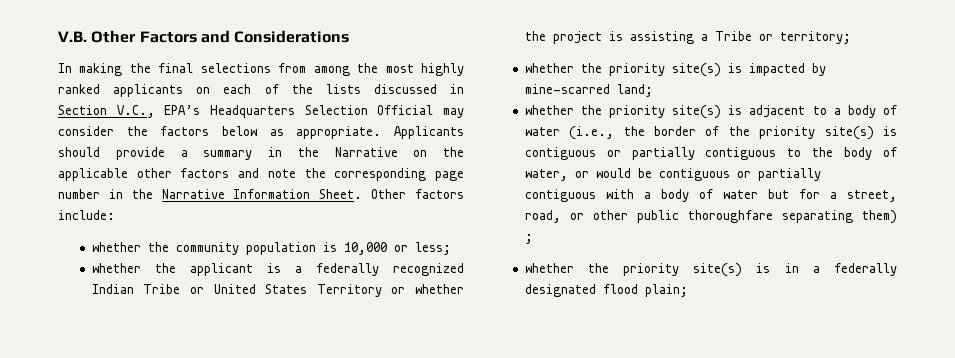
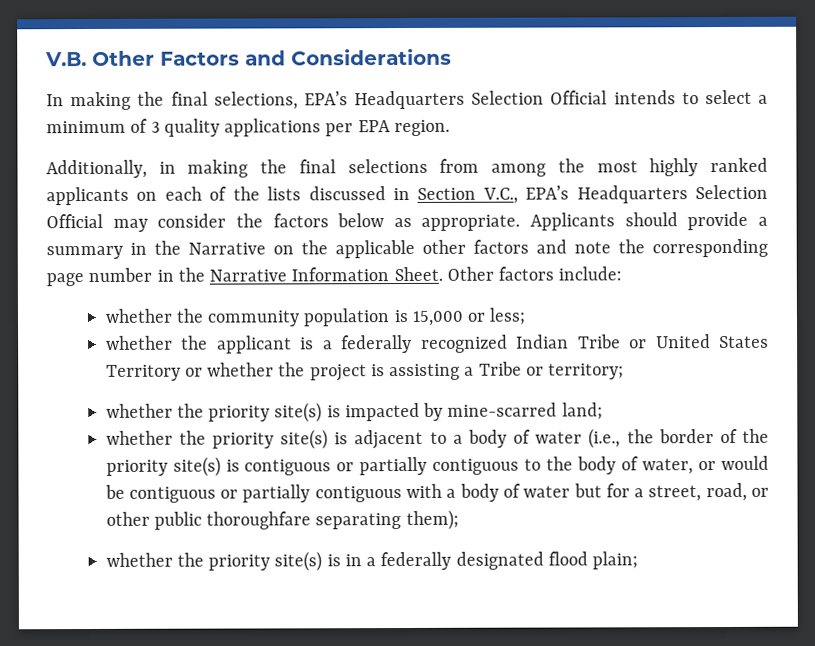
- In making the final selections from among the most highly ranked applicants on each of the lists discussed in Section V.C., EPA’s Headquarters Selection Official may consider the factors below as appropriate.
+ In making the final selections, EPA’s Headquarters Selection Official intends to select a minimum of 3 quality applications per EPA region.
+ Additionally, in making the final selections from among the most highly ranked applicants on each of the lists discussed in Section V.C., EPA’s Headquarters Selection Official may consider the factors below as appropriate.
- whether the community population is 10,000 or less;
+ whether the community population is 15,000 or less;
- whether the priority site(s) is adjacent to a body of water (i.e., the border of the priority site(s) is contiguous or partially contiguous to the body of water, or would be contiguous or partially contiguous with a body of water but for a street, road, or other public thoroughfare separating them) ;
+ whether the priority site(s) is adjacent to a body of water (i.e., the border of the priority site(s) is contiguous or partially contiguous to the body of water, or would be contiguous or partially contiguous with a body of water but for a street, road, or other public thoroughfare separating them);

